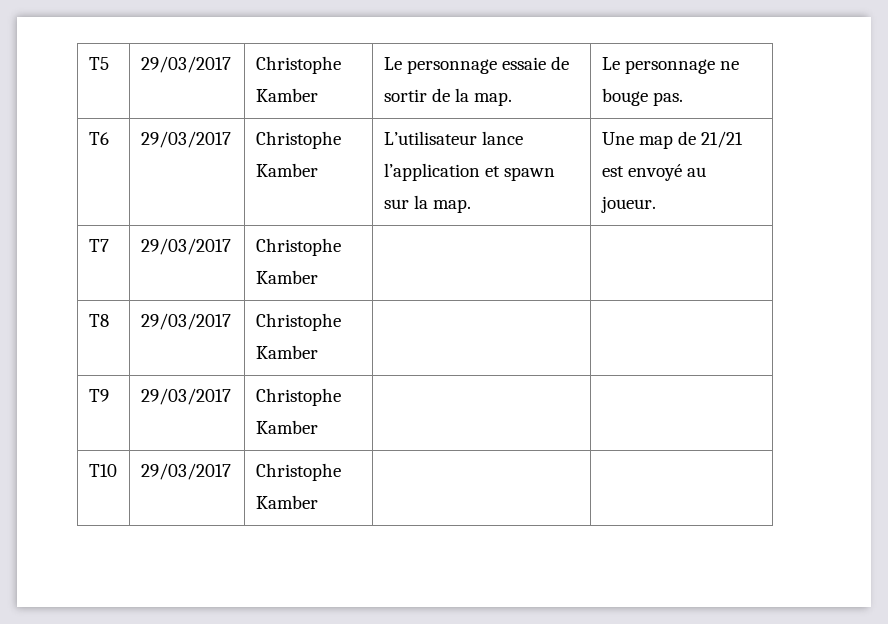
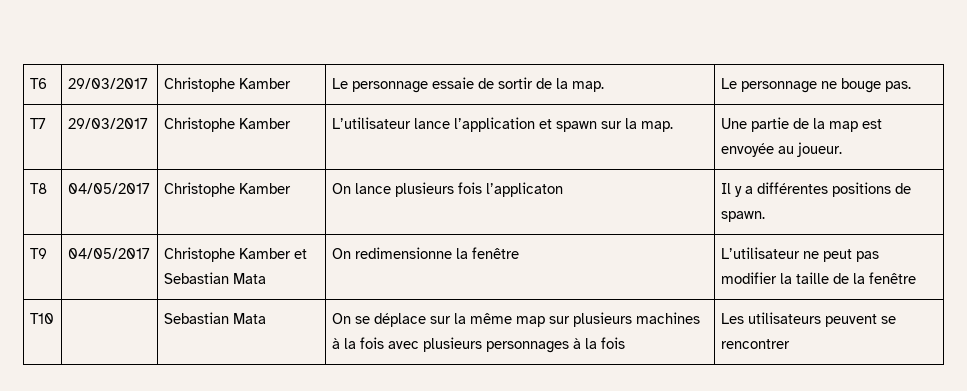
- T5 | 29/03/2017 | Christophe Kamber | Le personnage essaie de sortir de la map. | Le personnage ne bouge pas.
+ T6 | 29/03/2017 | Christophe Kamber | Le personnage essaie de sortir de la map. | Le personnage ne bouge pas.
- T6 | 29/03/2017 | Christophe Kamber | L’utilisateur lance l’application et spawn sur la map. | Une map de 21/21 est envoyé au joueur.
+ T7 | 29/03/2017 | Christophe Kamber | L’utilisateur lance l’application et spawn sur la map. | Une partie de la map est envoyée au joueur.
- T7 | 29/03/2017 | Christophe Kamber | |
- T8 | 29/03/2017 | Christophe Kamber | |
- T9 | 29/03/2017 | Christophe Kamber | |
- T10 | 29/03/2017 | Christophe Kamber | |
+ T8 | 04/05/2017 | Christophe Kamber | On lance plusieurs fois l’applicaton | Il y a différentes positions de spawn.
+ T9 | 04/05/2017 | Christophe Kamber et Sebastian Mata | On redimensionne la fenêtre | L’utilisateur ne peut pas modifier la taille de la fenêtre
+ T10 | | Sebastian Mata | On se déplace sur la même map sur plusieurs machines à la fois avec plusieurs personnages à la fois | Les utilisateurs peuvent se rencontrer

